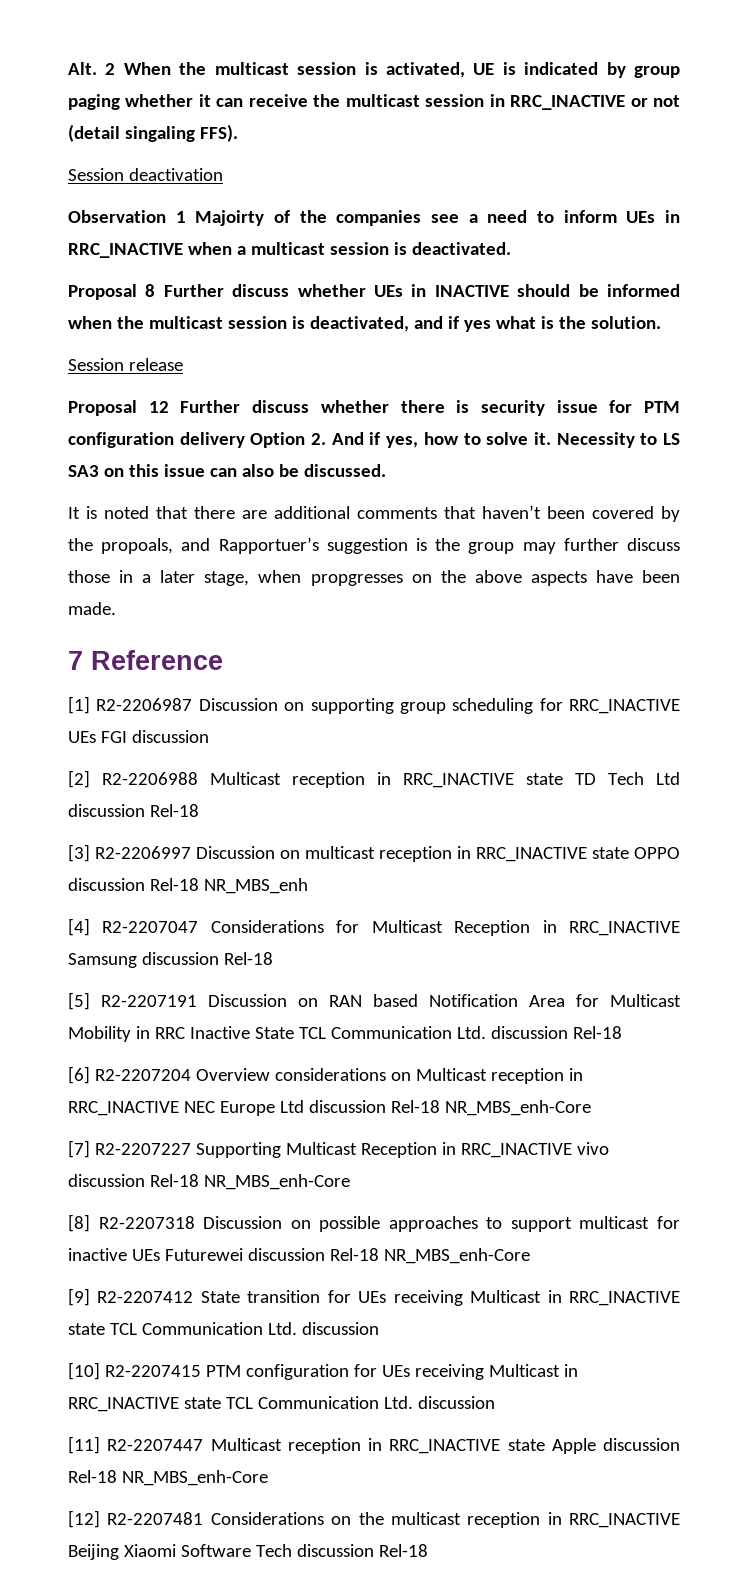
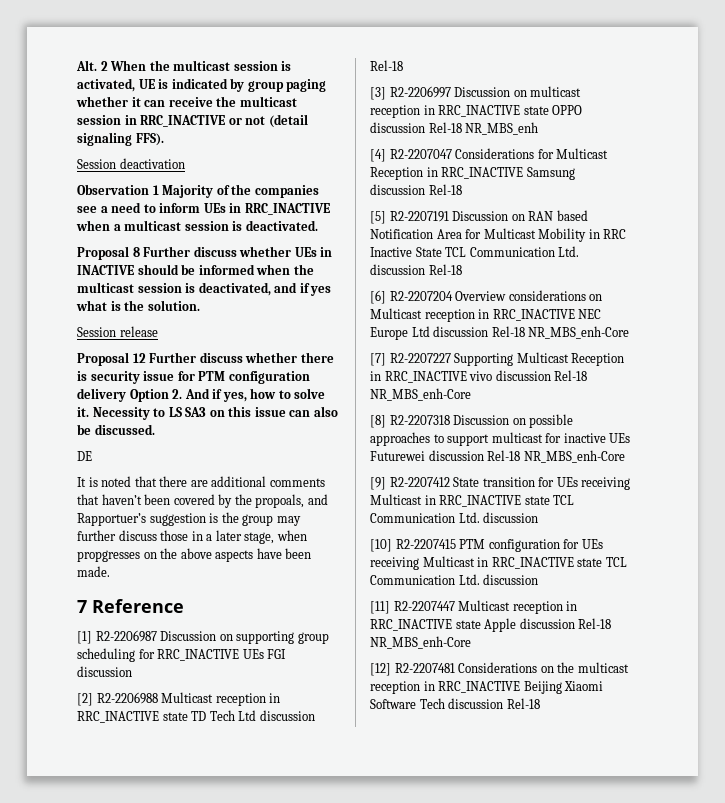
- Alt. 2 When the multicast session is activated, UE is indicated by group paging whether it can receive the multicast session in RRC_INACTIVE or not (detail singaling FFS).
+ Alt. 2 When the multicast session is activated, UE is indicated by group paging whether it can receive the multicast session in RRC_INACTIVE or not (detail signaling FFS).
- Observation 1 Majoirty of the companies see a need to inform UEs in RRC_INACTIVE when a multicast session is deactivated.
+ Observation 1 Majority of the companies see a need to inform UEs in RRC_INACTIVE when a multicast session is deactivated.
+ DE

